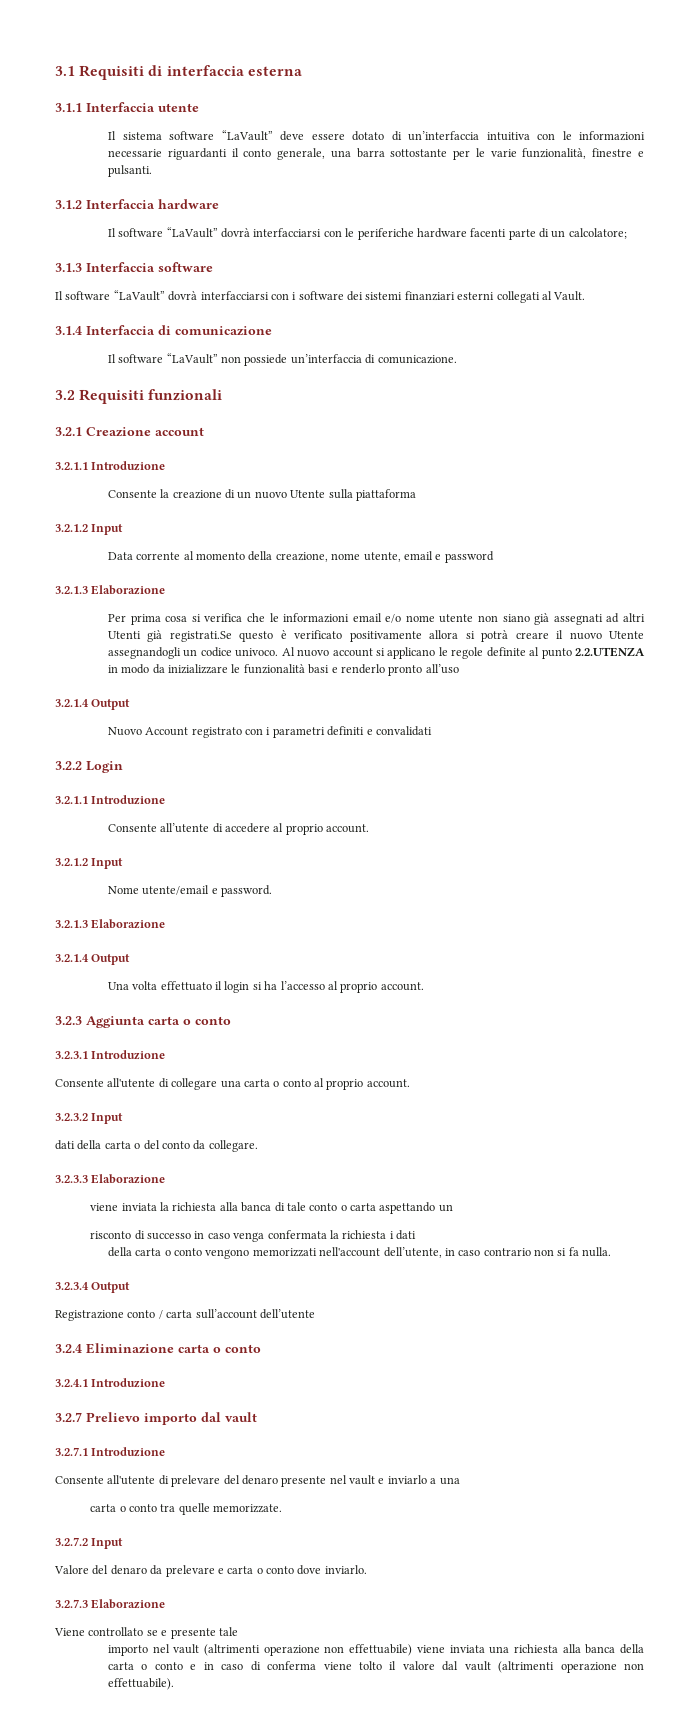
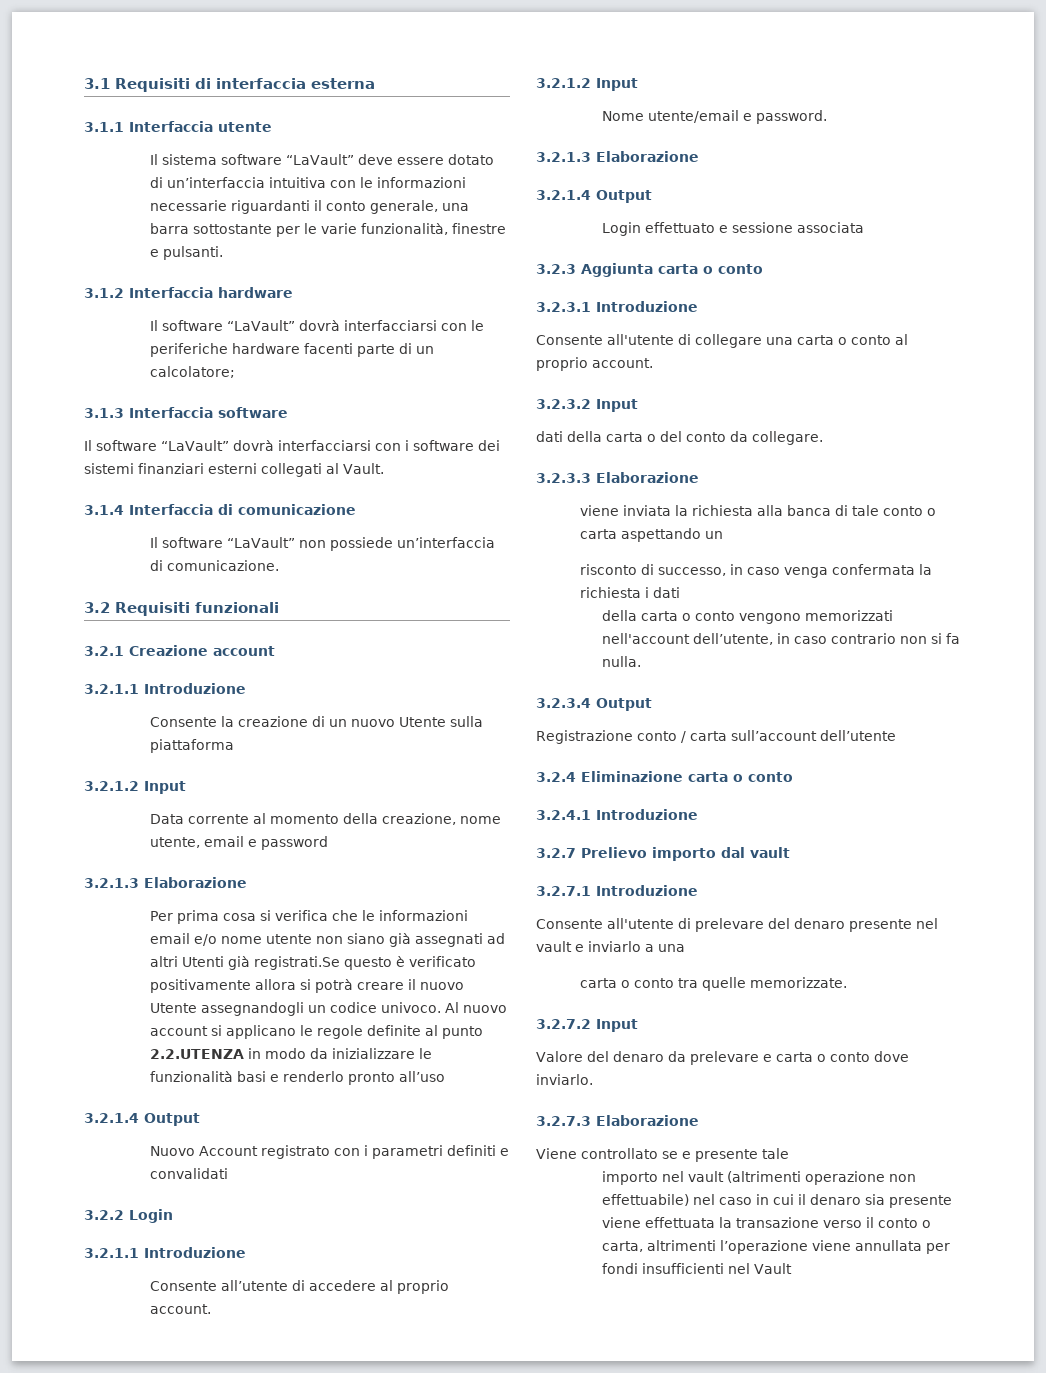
- Una volta effettuato il login si ha l’accesso al proprio account.
+ Login effettuato e sessione associata
- risconto di successo in caso venga confermata la richiesta i dati
+ risconto di successo, in caso venga confermata la richiesta i dati
- importo nel vault (altrimenti operazione non effettuabile) viene inviata una richiesta alla banca della carta o conto e in caso di conferma viene tolto il valore dal vault (altrimenti operazione non effettuabile).
+ importo nel vault (altrimenti operazione non effettuabile) nel caso in cui il denaro sia presente viene effettuata la transazione verso il conto o carta, altrimenti l’operazione viene annullata per fondi insufficienti nel Vault

